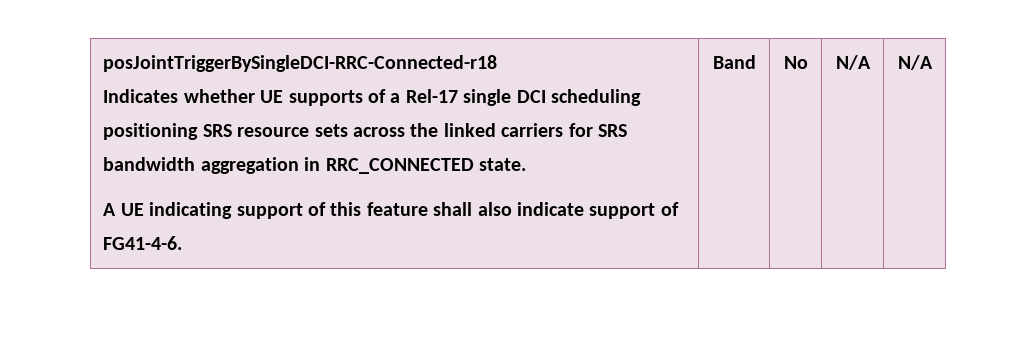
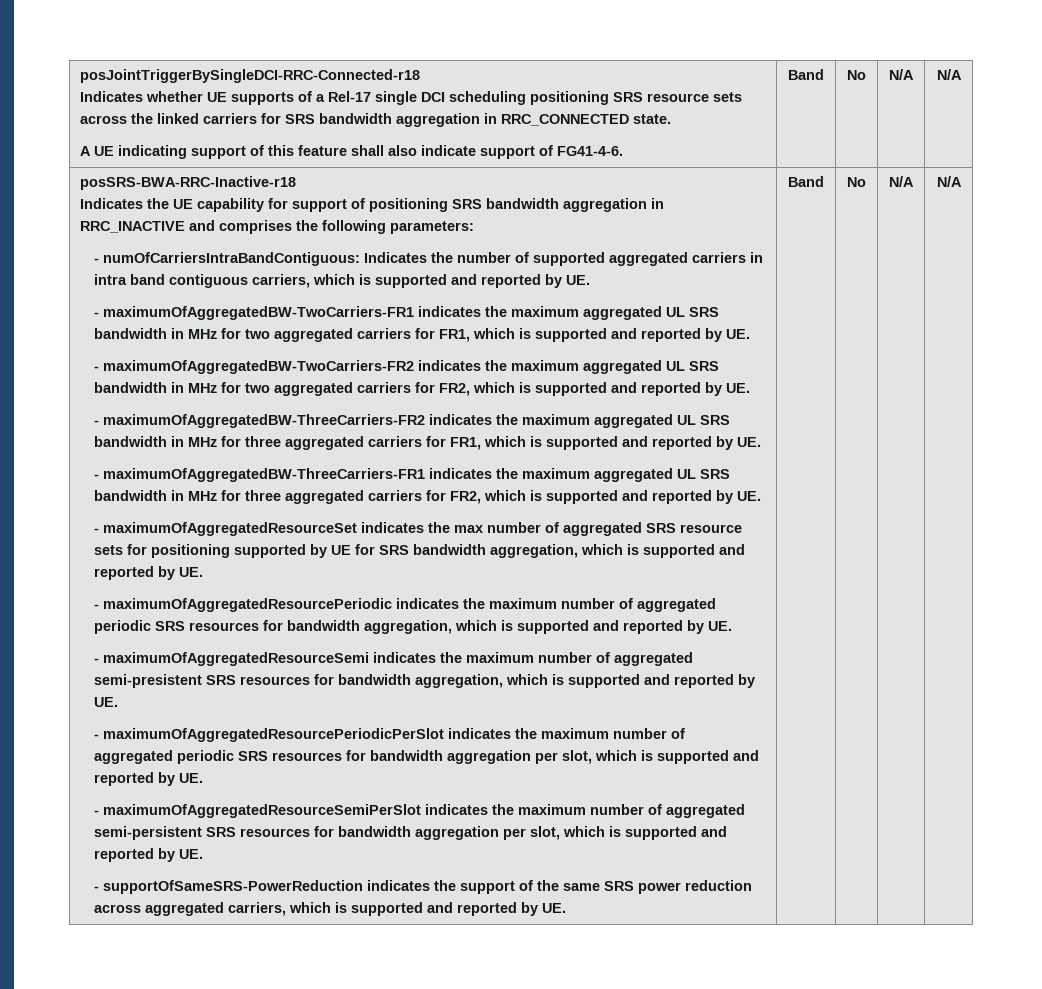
+ posSRS-BWA-RRC-Inactive-r18
+ Indicates the UE capability for support of positioning SRS bandwidth aggregation in RRC_INACTIVE and comprises the following parameters:
+ - numOfCarriersIntraBandContiguous: Indicates the number of supported aggregated carriers in intra band contiguous carriers, which is supported and reported by UE.
+ - maximumOfAggregatedBW-TwoCarriers-FR1 indicates the maximum aggregated UL SRS bandwidth in MHz for two aggregated carriers for FR1, which is supported and reported by UE.
+ - maximumOfAggregatedBW-TwoCarriers-FR2 indicates the maximum aggregated UL SRS bandwidth in MHz for two aggregated carriers for FR2, which is supported and reported by UE.
+ - maximumOfAggregatedBW-ThreeCarriers-FR2 indicates the maximum aggregated UL SRS bandwidth in MHz for three aggregated carriers for FR1, which is supported and reported by UE.
+ - maximumOfAggregatedBW-ThreeCarriers-FR1 indicates the maximum aggregated UL SRS bandwidth in MHz for three aggregated carriers for FR2, which is supported and reported by UE.
+ - maximumOfAggregatedResourceSet indicates the max number of aggregated SRS resource sets for positioning supported by UE for SRS bandwidth aggregation, which is supported and reported by UE.
+ - maximumOfAggregatedResourcePeriodic indicates the maximum number of aggregated periodic SRS resources for bandwidth aggregation, which is supported and reported by UE.
+ - maximumOfAggregatedResourceSemi indicates the maximum number of aggregated semi-presistent SRS resources for bandwidth aggregation, which is supported and reported by UE.
+ - maximumOfAggregatedResourcePeriodicPerSlot indicates the maximum number of aggregated periodic SRS resources for bandwidth aggregation per slot, which is supported and reported by UE.
+ - maximumOfAggregatedResourceSemiPerSlot indicates the maximum number of aggregated semi-persistent SRS resources for bandwidth aggregation per slot, which is supported and reported by UE.
+ - supportOfSameSRS-PowerReduction indicates the support of the same SRS power reduction across aggregated carriers, which is supported and reported by UE. | Band | No | N/A | N/A

